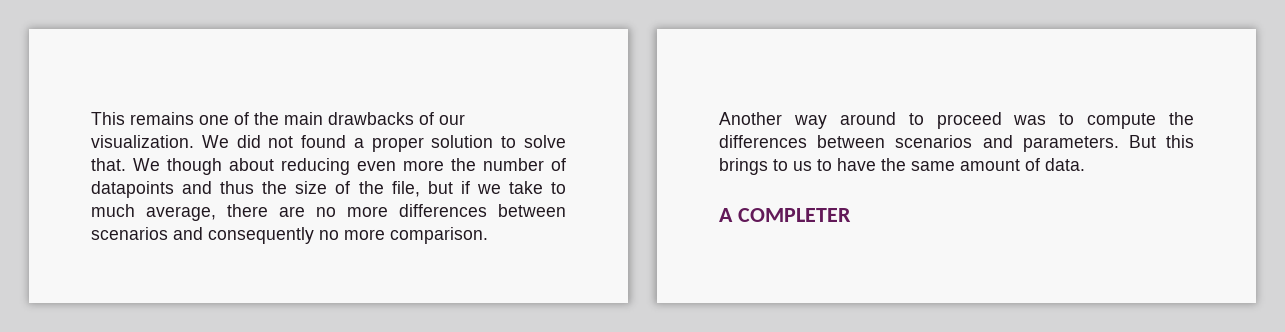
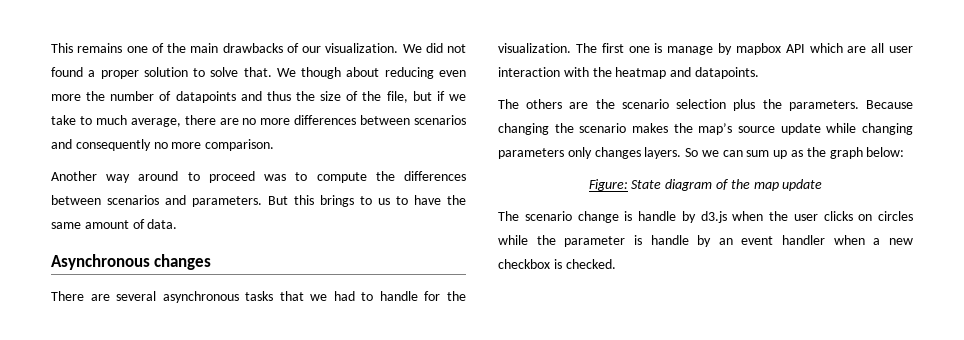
- A COMPLETER
+ Asynchronous changes
+ There are several asynchronous tasks that we had to handle for the visualization. The first one is manage by mapbox API which are all user interaction with the heatmap and datapoints.
+ The others are the scenario selection plus the parameters. Because changing the scenario makes the map’s source update while changing parameters only changes layers. So we can sum up as the graph below:
+ Figure: State diagram of the map update
+ The scenario change is handle by d3.js when the user clicks on circles while the parameter is handle by an event handler when a new checkbox is checked.

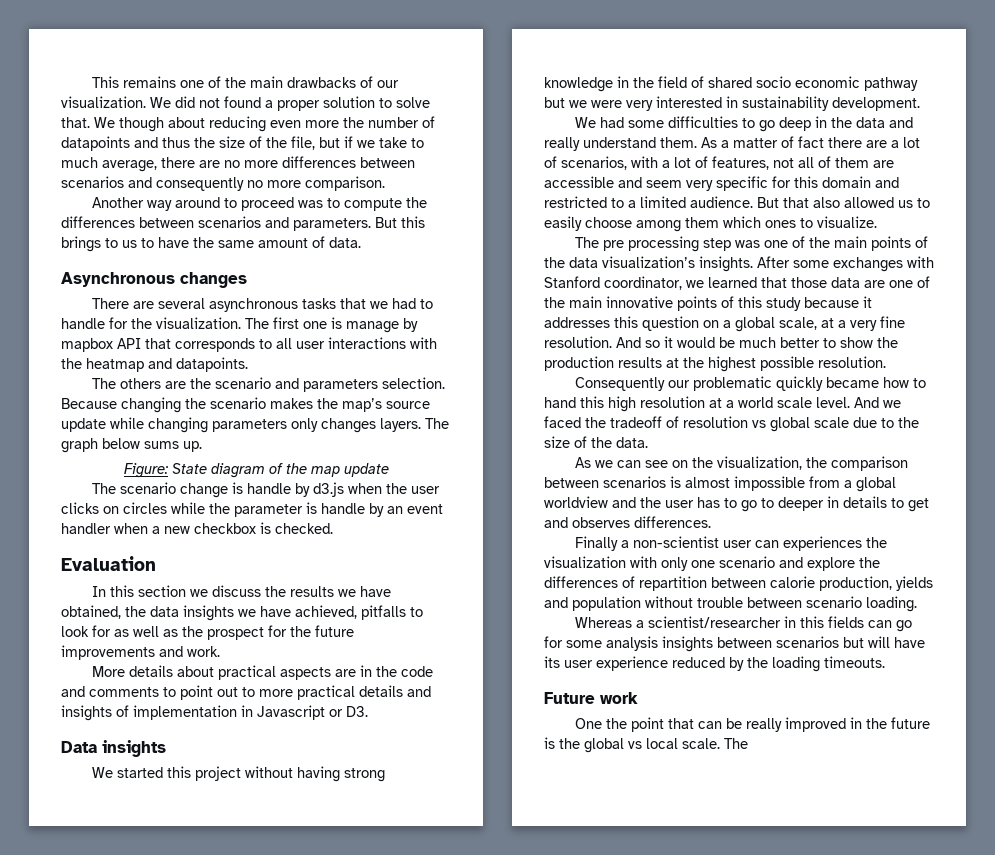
- The first one is manage by mapbox API which are all user interaction with the heatmap and datapoints.
+ The first one is manage by mapbox API that corresponds to all user interactions with the heatmap and datapoints.
- The others are the scenario selection plus the parameters.
+ The others are the scenario and parameters selection.
- So we can sum up as the graph below:
+ The graph below sums up.
+ Evaluation
+ In this section we discuss the results we have obtained, the data insights we have achieved, pitfalls to look for as well as the prospect for the future improvements and work.
+ More details about practical aspects are in the code and comments to point out to more practical details and insights of implementation in Javascript or D3.
+ Data insights
+ We started this project without having strong knowledge in the field of shared socio economic pathway but we were very interested in sustainability development.
+ We had some difficulties to go deep in the data and really understand them. As a matter of fact there are a lot of scenarios, with a lot of features, not all of them are accessible and seem very specific for this domain and restricted to a limited audience. But that also allowed us to easily choose among them which ones to visualize.
+ The pre processing step was one of the main points of the data visualization’s insights. After some exchanges with Stanford coordinator, we learned that those data are one of the main innovative points of this study because it addresses this question on a global scale, at a very fine resolution. And so it would be much better to show the production results at the highest possible resolution.
+ Consequently our problematic quickly became how to hand this high resolution at a world scale level. And we faced the tradeoff of resolution vs global scale due to the size of the data.
+ As we can see on the visualization, the comparison between scenarios is almost impossible from a global worldview and the user has to go to deeper in details to get and observes differences.
+ Finally a non-scientist user can experiences the visualization with only one scenario and explore the differences of repartition between calorie production, yields and population without trouble between scenario loading.
+ Whereas a scientist/researcher in this fields can go for some analysis insights between scenarios but will have its user experience reduced by the loading timeouts.
+ Future work
+ One the point that can be really improved in the future is the global vs local scale. The

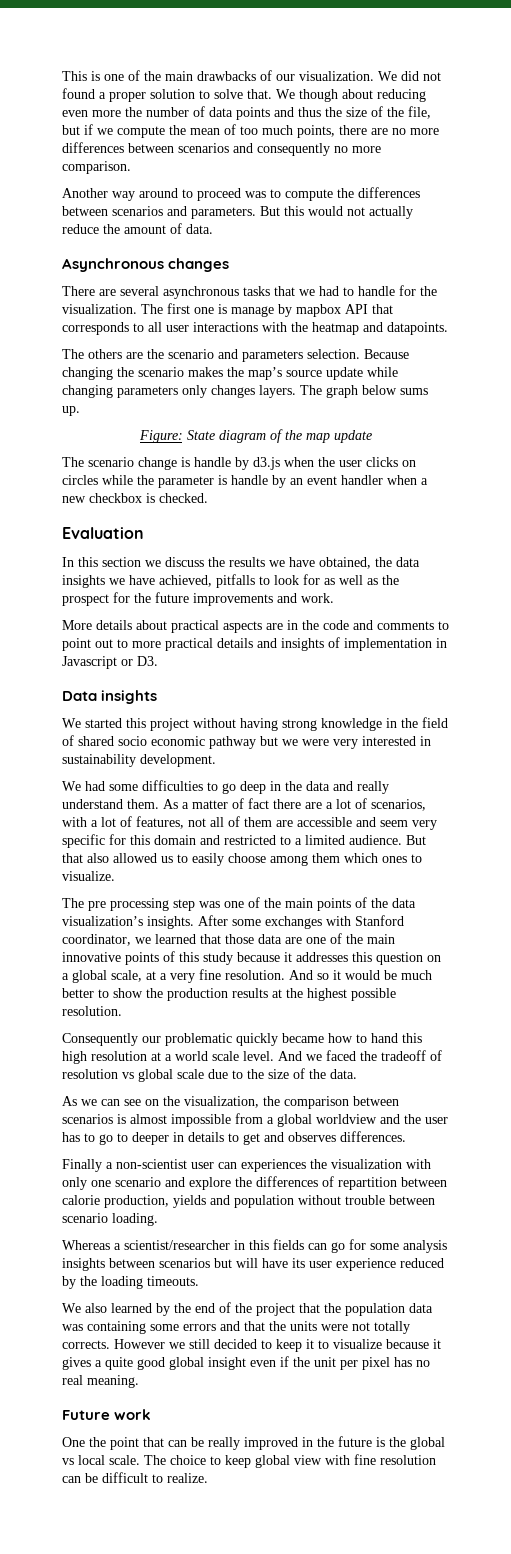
- This remains one of the main drawbacks of our visualization.
+ This is one of the main drawbacks of our visualization.
- We though about reducing even more the number of datapoints and thus the size of the file, but if we take to much average, there are no more differences between scenarios and consequently no more comparison.
+ We though about reducing even more the number of data points and thus the size of the file, but if we compute the mean of too much points, there are no more differences between scenarios and consequently no more comparison.
- But this brings to us to have the same amount of data.
+ But this would not actually reduce the amount of data.
+ We also learned by the end of the project that the population data was containing some errors and that the units were not totally corrects. However we still decided to keep it to visualize because it gives a quite good global insight even if the unit per pixel has no real meaning.
- One the point that can be really improved in the future is the global vs local scale. The
+ One the point that can be really improved in the future is the global vs local scale. The choice to keep global view with fine resolution can be difficult to realize.

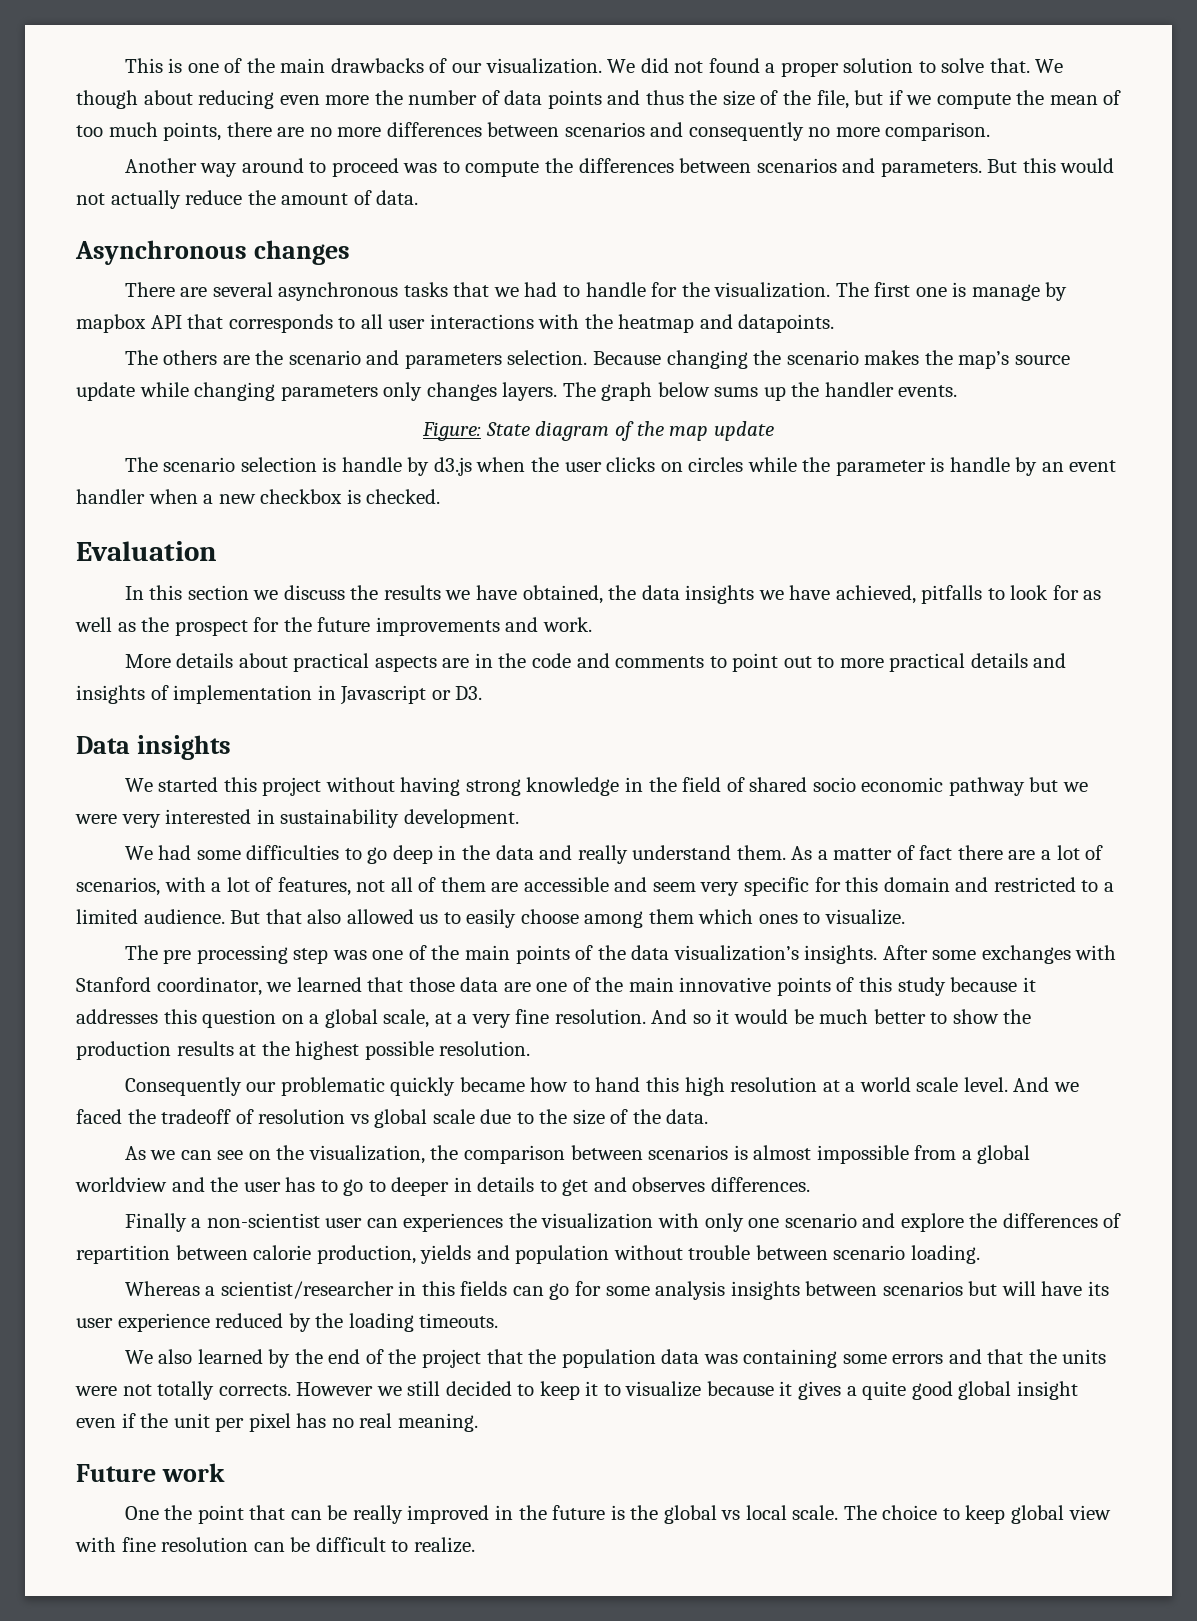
- The graph below sums up.
+ The graph below sums up the handler events.
- The scenario change is handle by d3.js when the user clicks on circles while the parameter is handle by an event handler when a new checkbox is checked.
+ The scenario selection is handle by d3.js when the user clicks on circles while the parameter is handle by an event handler when a new checkbox is checked.

